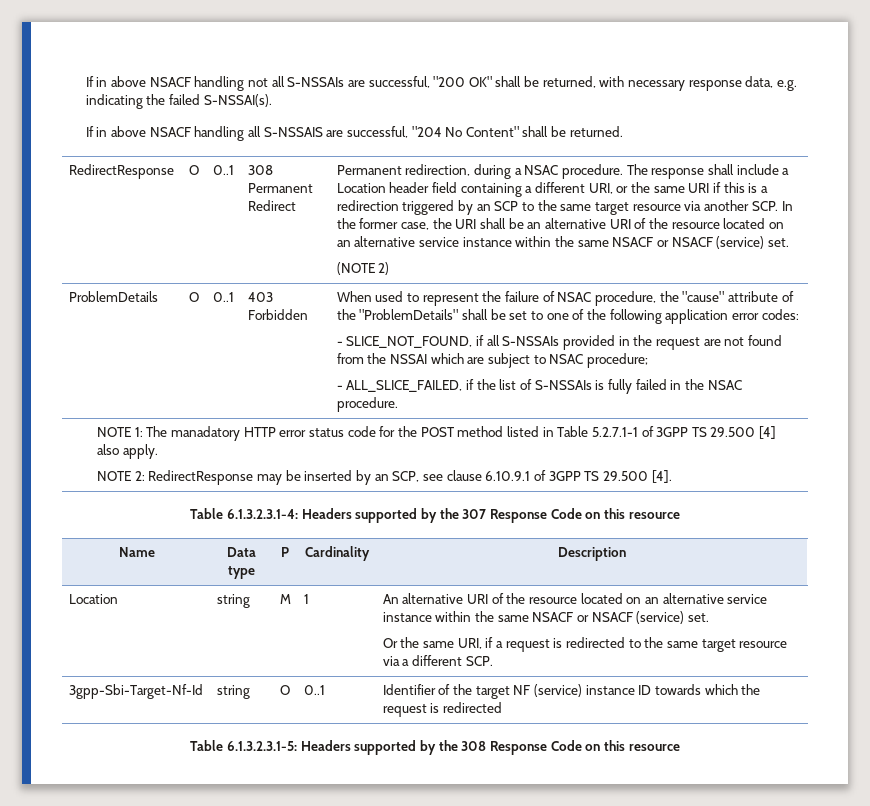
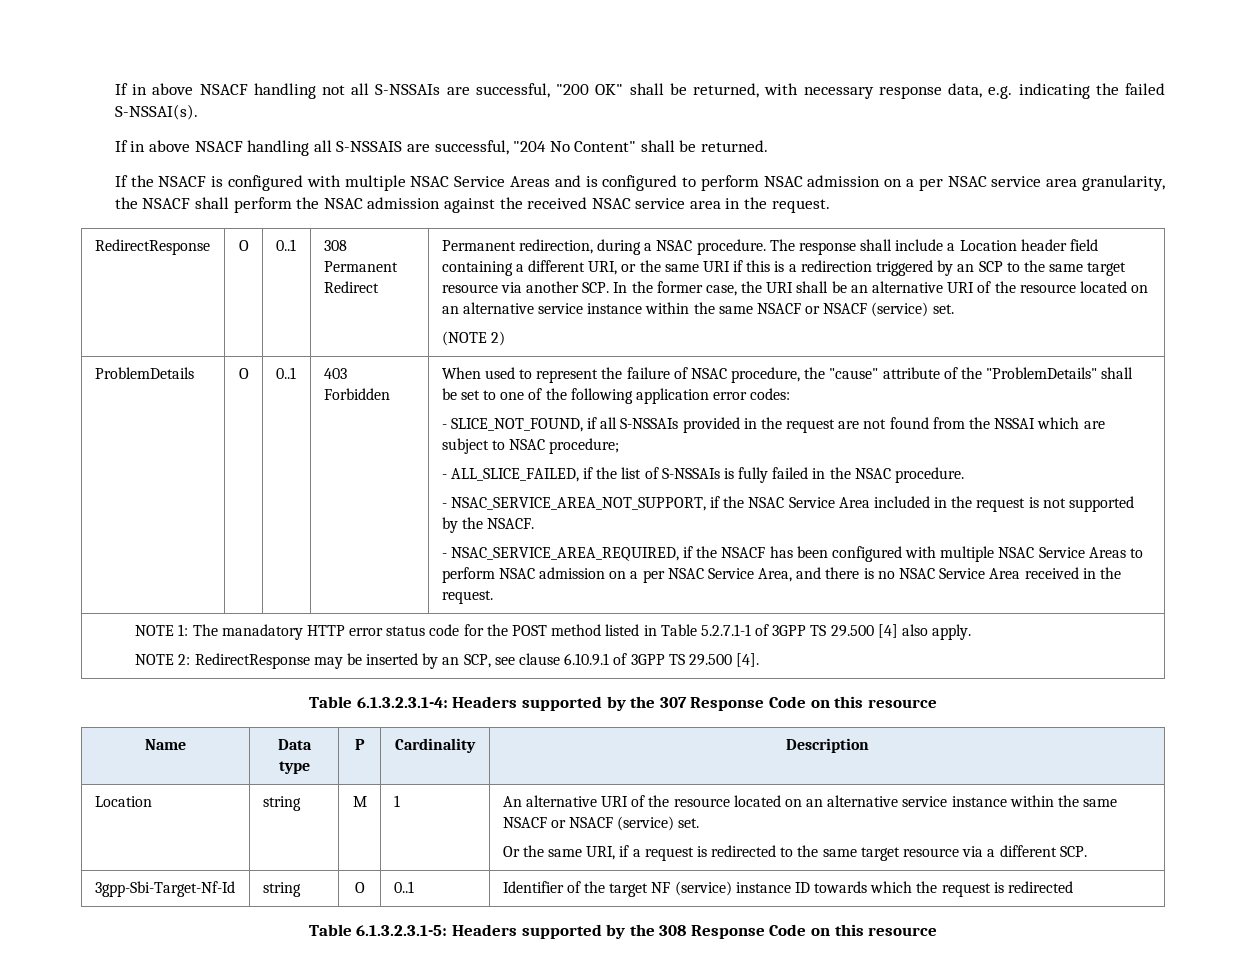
+ If the NSACF is configured with multiple NSAC Service Areas and is configured to perform NSAC admission on a per NSAC service area granularity, the NSACF shall perform the NSAC admission against the received NSAC service area in the request.
+ - NSAC_SERVICE_AREA_NOT_SUPPORT, if the NSAC Service Area included in the request is not supported by the NSACF.
+ - NSAC_SERVICE_AREA_REQUIRED, if the NSACF has been configured with multiple NSAC Service Areas to perform NSAC admission on a per NSAC Service Area, and there is no NSAC Service Area received in the request.

